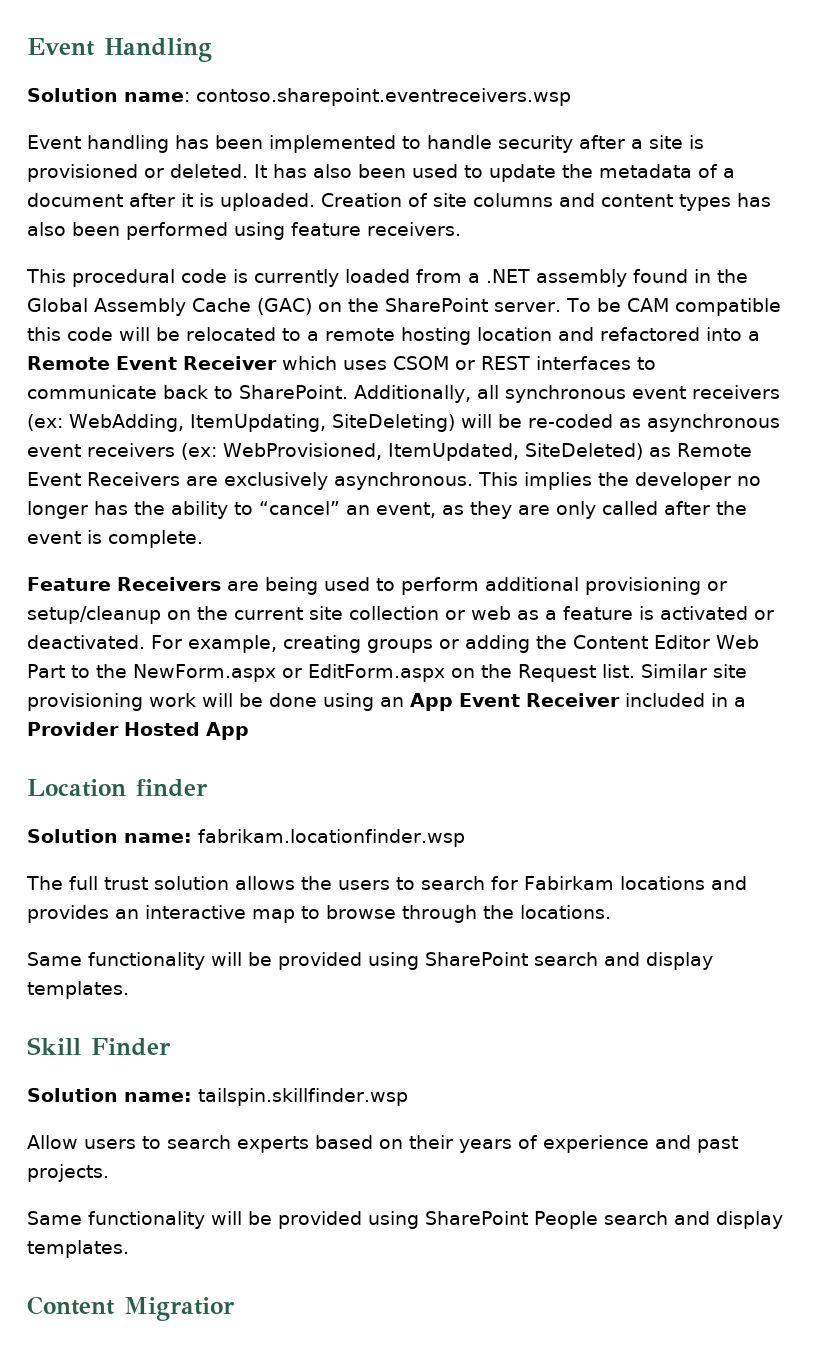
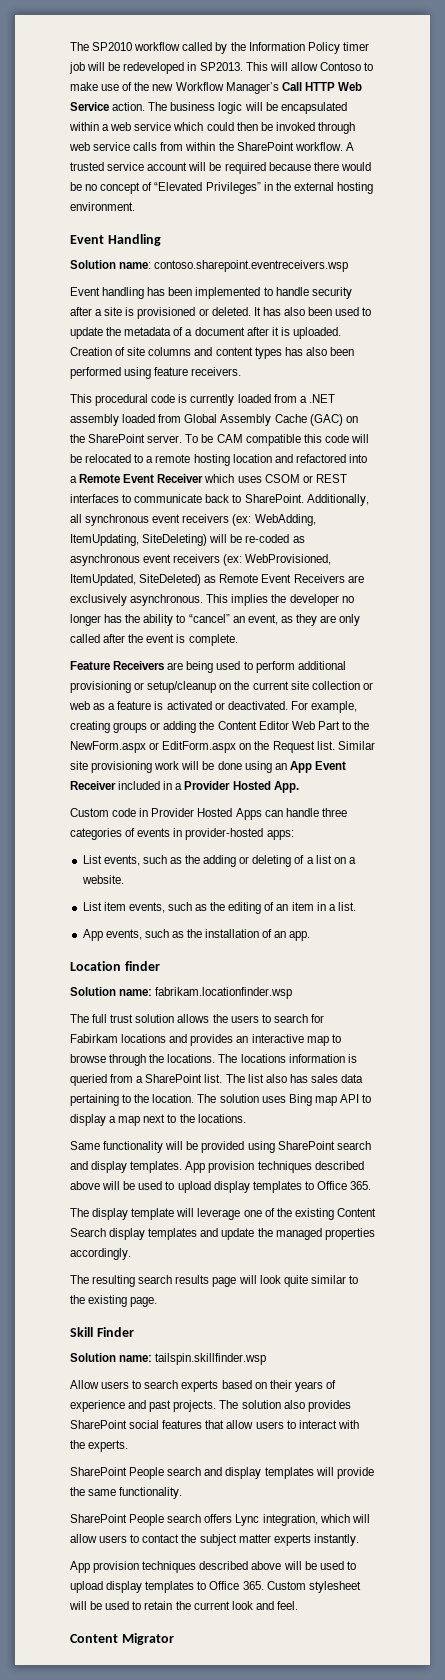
+ The SP2010 workflow called by the Information Policy timer job will be redeveloped in SP2013. This will allow Contoso to make use of the new Workflow Manager’s Call HTTP Web Service action. The business logic will be encapsulated within a web service which could then be invoked through web service calls from within the SharePoint workflow. A trusted service account will be required because there would be no concept of “Elevated Privileges” in the external hosting environment.
- This procedural code is currently loaded from a .NET assembly found in the Global Assembly Cache (GAC) on the SharePoint server.
+ This procedural code is currently loaded from a .NET assembly loaded from Global Assembly Cache (GAC) on the SharePoint server.
- Similar site provisioning work will be done using an App Event Receiver included in a Provider Hosted App
+ Similar site provisioning work will be done using an App Event Receiver included in a Provider Hosted App.
+ Custom code in Provider Hosted Apps can handle three categories of events in provider-hosted apps:
+ List events, such as the adding or deleting of a list on a website.
+ List item events, such as the editing of an item in a list.
+ App events, such as the installation of an app.
+ The locations information is queried from a SharePoint list. The list also has sales data pertaining to the location. The solution uses Bing map API to display a map next to the locations.
- Same functionality will be provided using SharePoint search and display templates.
+ Same functionality will be provided using SharePoint search and display templates. App provision techniques described above will be used to upload display templates to Office 365.
+ The display template will leverage one of the existing Content Search display templates and update the managed properties accordingly.
+ The resulting search results page will look quite similar to the existing page.
- Allow users to search experts based on their years of experience and past projects.
- Same functionality will be provided using SharePoint People search and display templates.
- Content Migratior
+ Allow users to search experts based on their years of experience and past projects. The solution also provides SharePoint social features that allow users to interact with the experts.
+ SharePoint People search and display templates will provide the same functionality.
+ SharePoint People search offers Lync integration, which will allow users to contact the subject matter experts instantly.
+ App provision techniques described above will be used to upload display templates to Office 365. Custom stylesheet will be used to retain the current look and feel.
+ Content Migrator

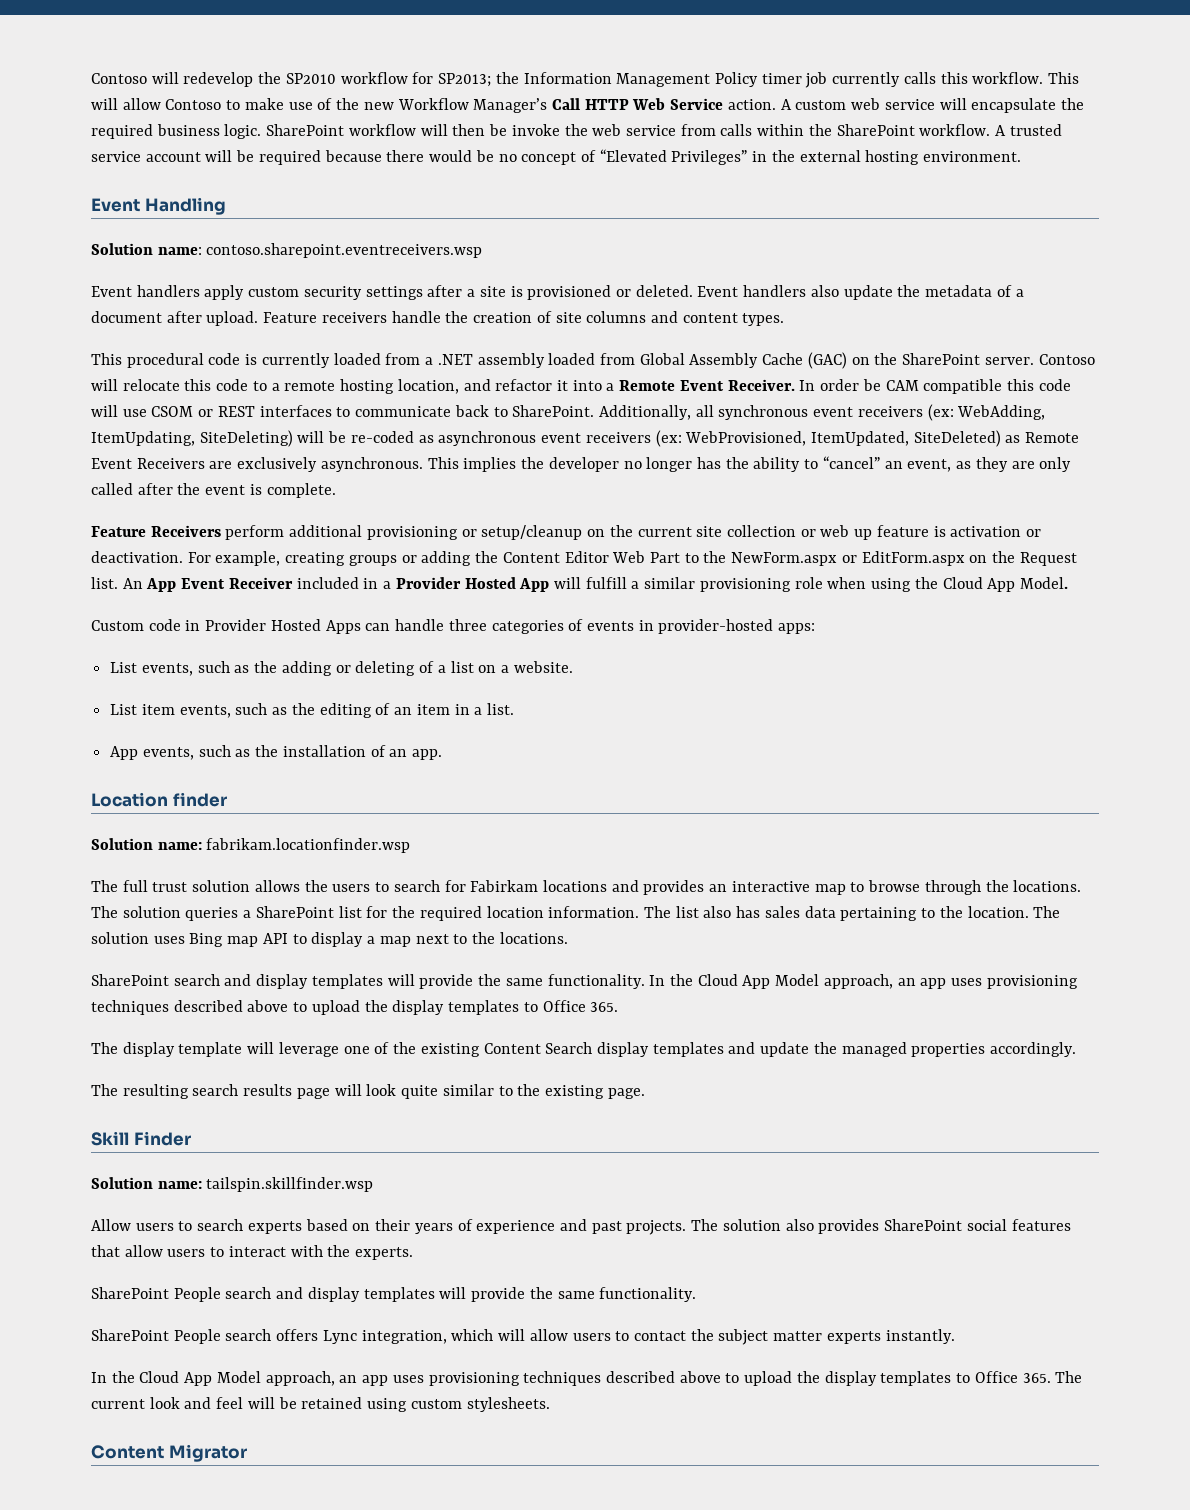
- The SP2010 workflow called by the Information Policy timer job will be redeveloped in SP2013.
+ Contoso will redevelop the SP2010 workflow for SP2013; the Information Management Policy timer job currently calls this workflow.
- The business logic will be encapsulated within a web service which could then be invoked through web service calls from within the SharePoint workflow.
+ A custom web service will encapsulate the required business logic. SharePoint workflow will then be invoke the web service from calls within the SharePoint workflow.
- Event handling has been implemented to handle security after a site is provisioned or deleted.
+ Event handlers apply custom security settings after a site is provisioned or deleted.
- It has also been used to update the metadata of a document after it is uploaded. Creation of site columns and content types has also been performed using feature receivers.
+ Event handlers also update the metadata of a document after upload. Feature receivers handle the creation of site columns and content types.
- To be CAM compatible this code will be relocated to a remote hosting location and refactored into a Remote Event Receiver which uses CSOM or REST interfaces to communicate back to SharePoint.
+ Contoso will relocate this code to a remote hosting location, and refactor it into a Remote Event Receiver. In order be CAM compatible this code will use CSOM or REST interfaces to communicate back to SharePoint.
- Feature Receivers are being used to perform additional provisioning or setup/cleanup on the current site collection or web as a feature is activated or deactivated.
+ Feature Receivers perform additional provisioning or setup/cleanup on the current site collection or web up feature is activation or deactivation.
- Similar site provisioning work will be done using an App Event Receiver included in a Provider Hosted App.
+ An App Event Receiver included in a Provider Hosted App will fulfill a similar provisioning role when using the Cloud App Model.
- The locations information is queried from a SharePoint list.
+ The solution queries a SharePoint list for the required location information.
- Same functionality will be provided using SharePoint search and display templates. App provision techniques described above will be used to upload display templates to Office 365.
+ SharePoint search and display templates will provide the same functionality. In the Cloud App Model approach, an app uses provisioning techniques described above to upload the display templates to Office 365.
- App provision techniques described above will be used to upload display templates to Office 365. Custom stylesheet will be used to retain the current look and feel.
+ In the Cloud App Model approach, an app uses provisioning techniques described above to upload the display templates to Office 365. The current look and feel will be retained using custom stylesheets.

